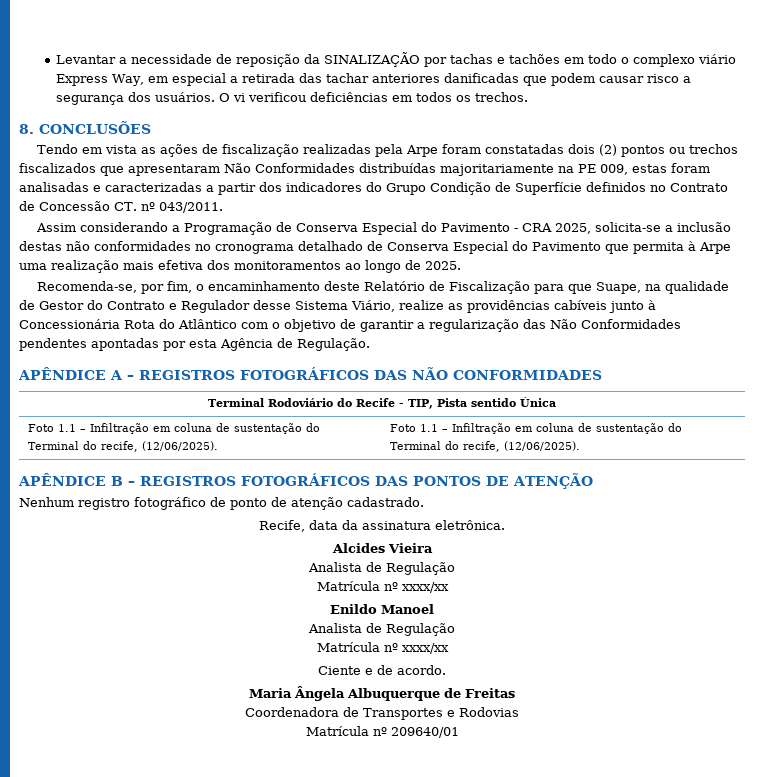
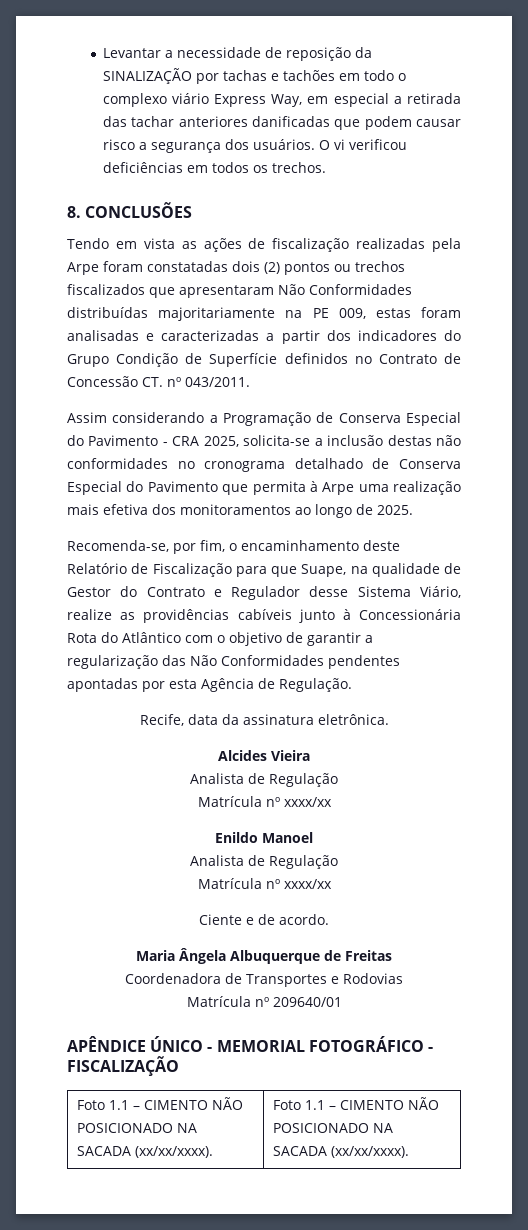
- APÊNDICE A – REGISTROS FOTOGRÁFICOS DAS NÃO CONFORMIDADES
- Terminal Rodoviário do Recife - TIP, Pista sentido Única
- Foto 1.1 – Infiltração em coluna de sustentação do Terminal do recife, (12/06/2025). | Foto 1.1 – Infiltração em coluna de sustentação do Terminal do recife, (12/06/2025).
- APÊNDICE B – REGISTROS FOTOGRÁFICOS DAS PONTOS DE ATENÇÃO
- Nenhum registro fotográfico de ponto de atenção cadastrado.
+ APÊNDICE ÚNICO - MEMORIAL FOTOGRÁFICO - FISCALIZAÇÃO
+ Foto 1.1 – CIMENTO NÃO POSICIONADO NA SACADA (xx/xx/xxxx). | Foto 1.1 – CIMENTO NÃO POSICIONADO NA SACADA (xx/xx/xxxx).

